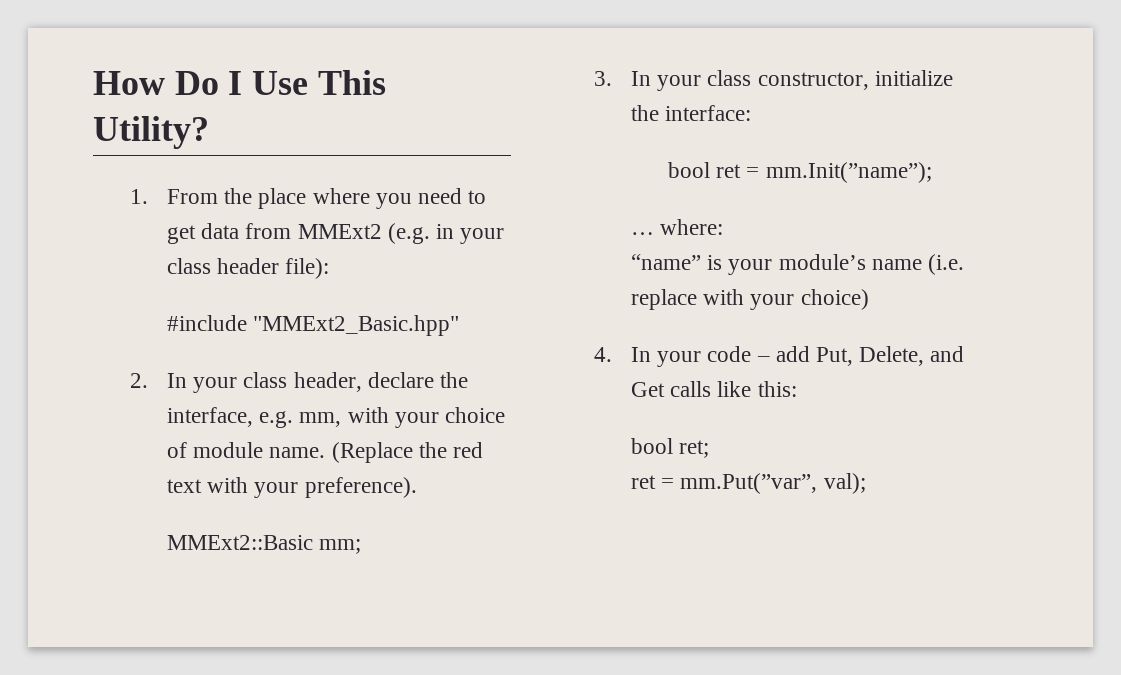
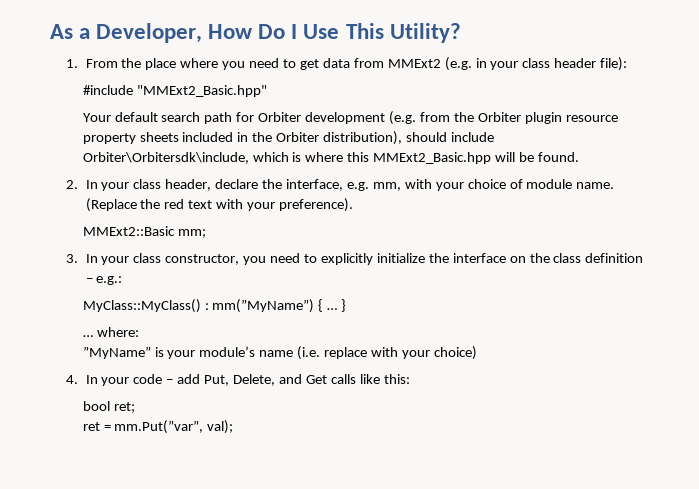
- How Do I Use This Utility?
+ As a Developer, How Do I Use This Utility?
+ Your default search path for Orbiter development (e.g. from the Orbiter plugin resource property sheets included in the Orbiter distribution), should include Orbiter\Orbitersdk\include, which is where this MMExt2_Basic.hpp will be found.
- 3. In your class constructor, initialize the interface:
- bool ret = mm.Init(”name”);
+ 3. In your class constructor, you need to explicitly initialize the interface on the class definition – e.g.:
+ MyClass::MyClass() : mm(”MyName”) { … }
- “name” is your module’s name (i.e. replace with your choice)
+ ”MyName” is your module’s name (i.e. replace with your choice)

